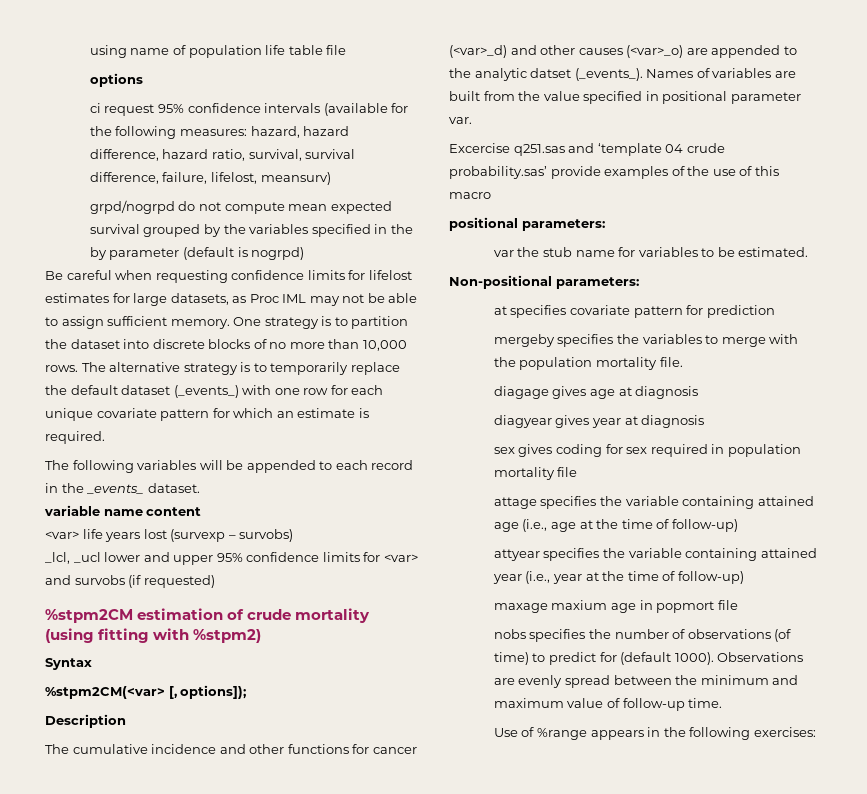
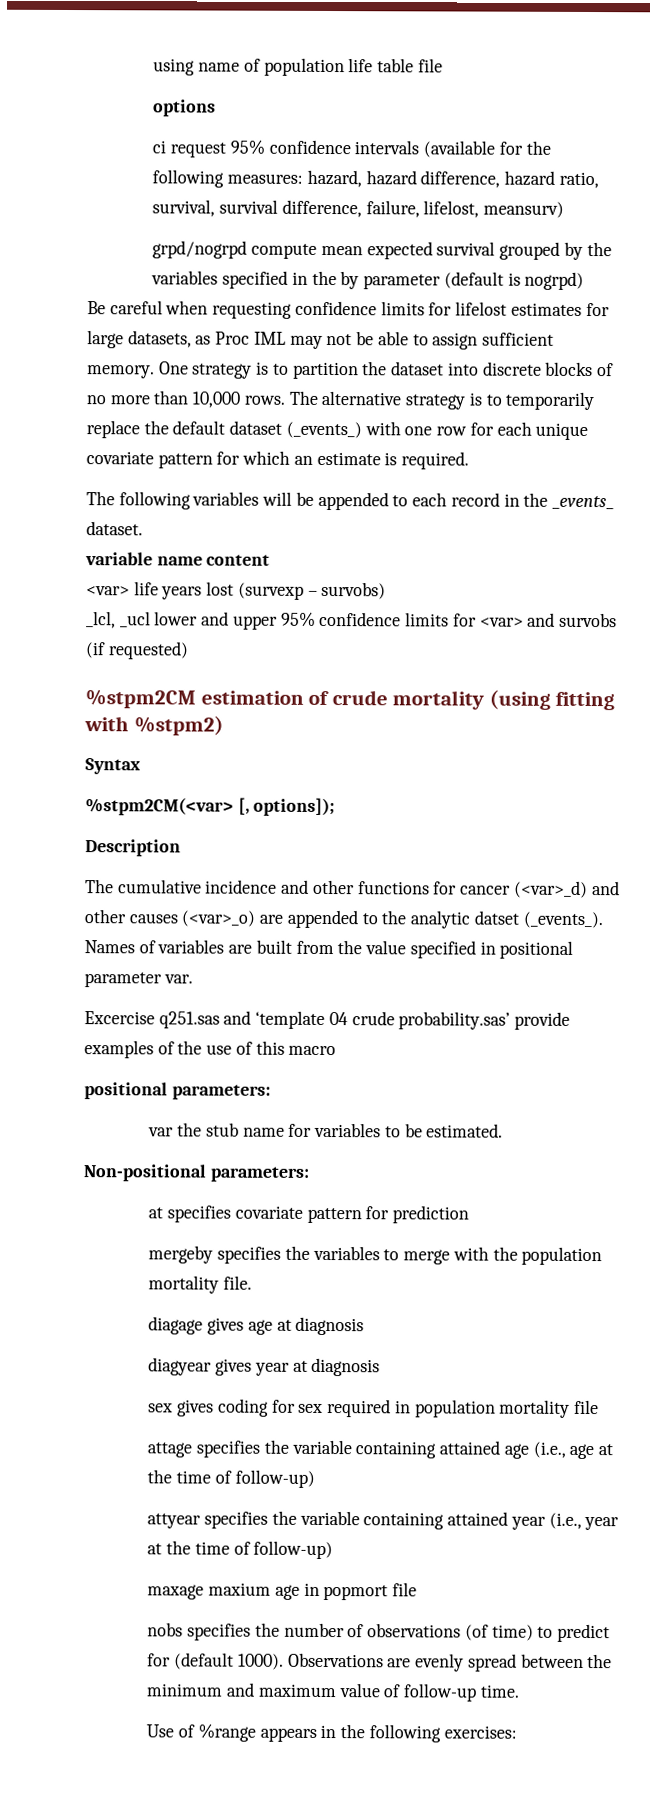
- grpd/nogrpd do not compute mean expected survival grouped by the variables specified in the by parameter (default is nogrpd)
+ grpd/nogrpd compute mean expected survival grouped by the variables specified in the by parameter (default is nogrpd)

